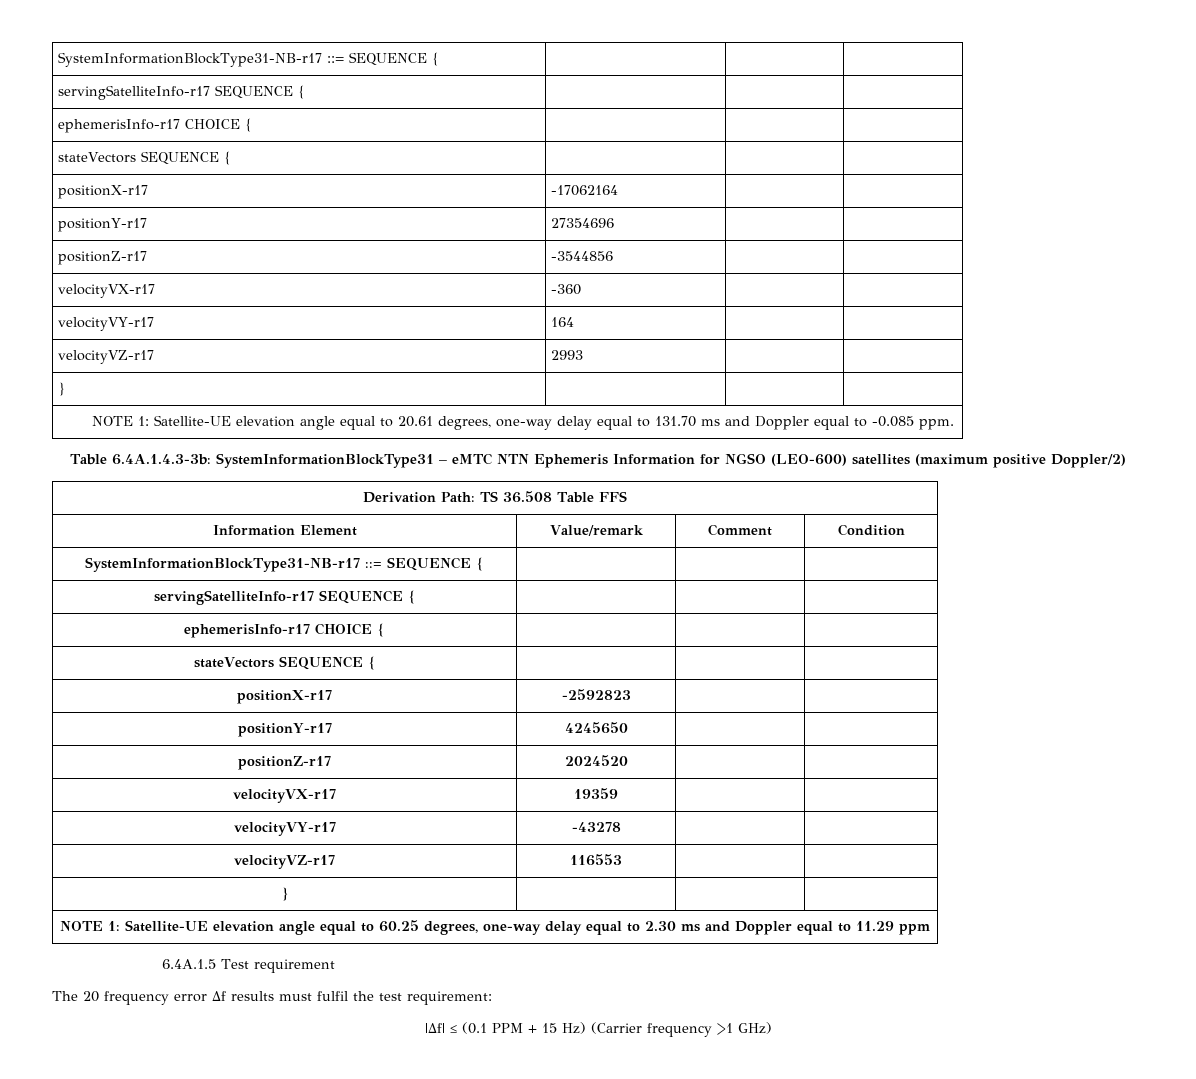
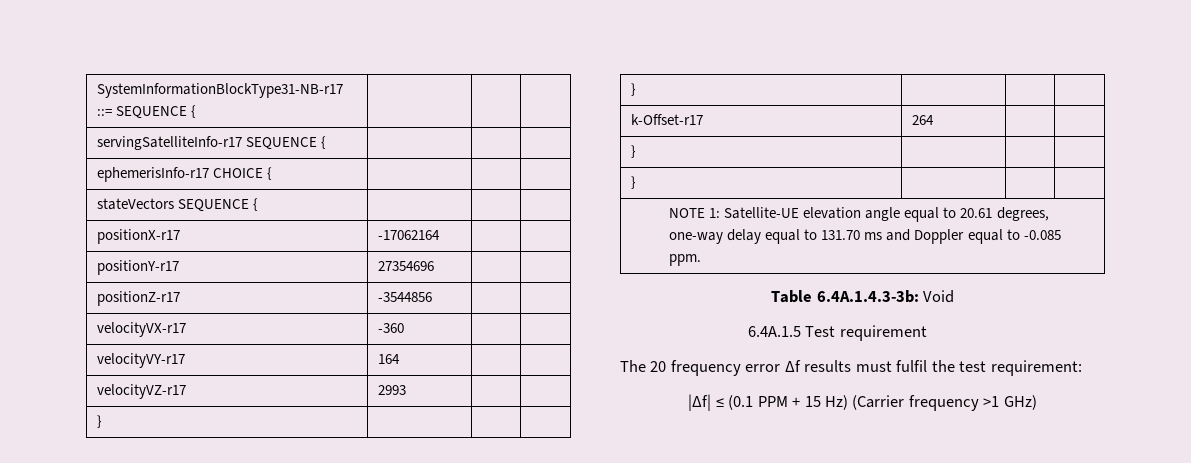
  velocityVZ-r17 | 2993 | |
+ } | | |
+ } | | |
+ k-Offset-r17 | 264 | |
+ } | | |
- Table 6.4A.1.4.3-3b: SystemInformationBlockType31 – eMTC NTN Ephemeris Information for NGSO (LEO-600) satellites (maximum positive Doppler/2)
- Derivation Path: TS 36.508 Table FFS
- Information Element | Value/remark | Comment | Condition
- SystemInformationBlockType31-NB-r17 ::= SEQUENCE { | | |
- servingSatelliteInfo-r17 SEQUENCE { | | |
- ephemerisInfo-r17 CHOICE { | | |
- stateVectors SEQUENCE { | | |
- positionX-r17 | -2592823 | |
- positionY-r17 | 4245650 | |
- positionZ-r17 | 2024520 | |
- velocityVX-r17 | 19359 | |
- velocityVY-r17 | -43278 | |
- velocityVZ-r17 | 116553 | |
- } | | |
- NOTE 1: Satellite-UE elevation angle equal to 60.25 degrees, one-way delay equal to 2.30 ms and Doppler equal to 11.29 ppm
+ Table 6.4A.1.4.3-3b: Void

